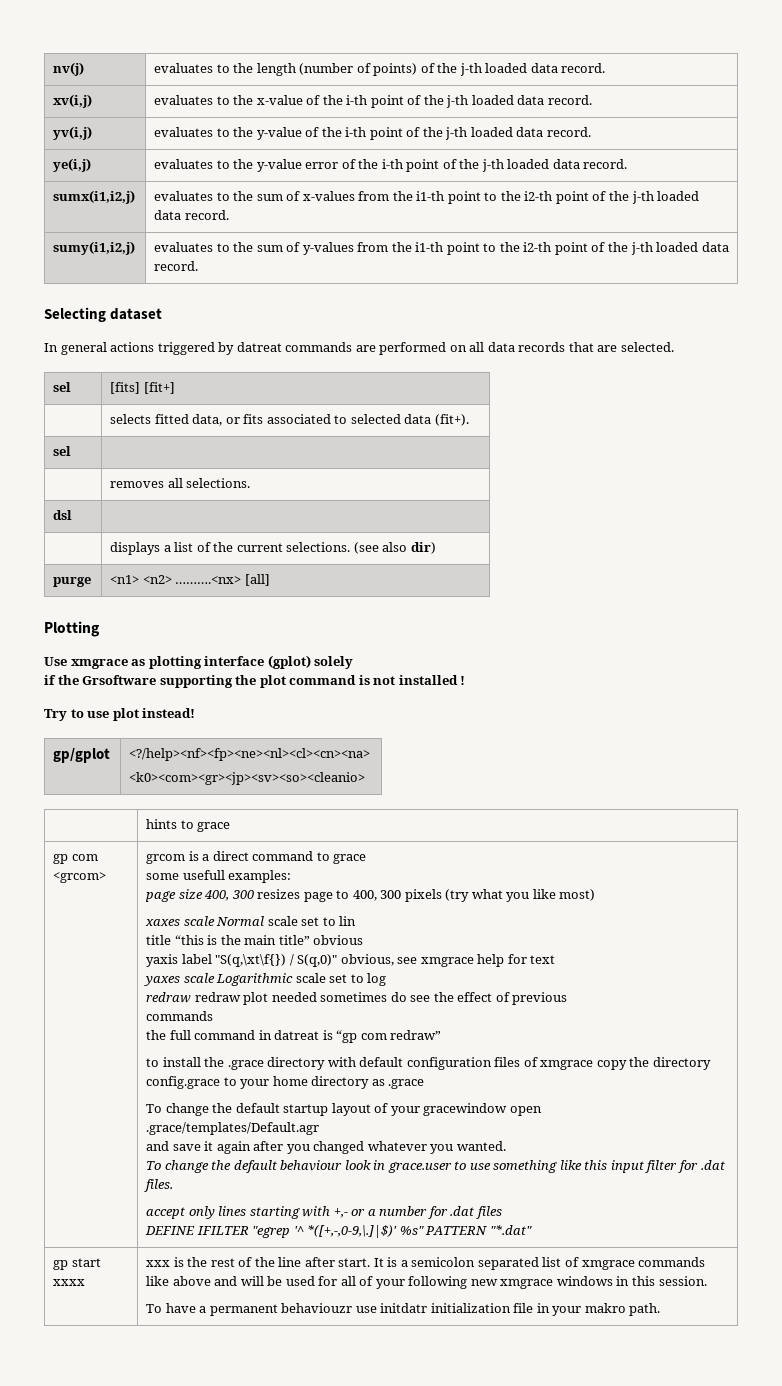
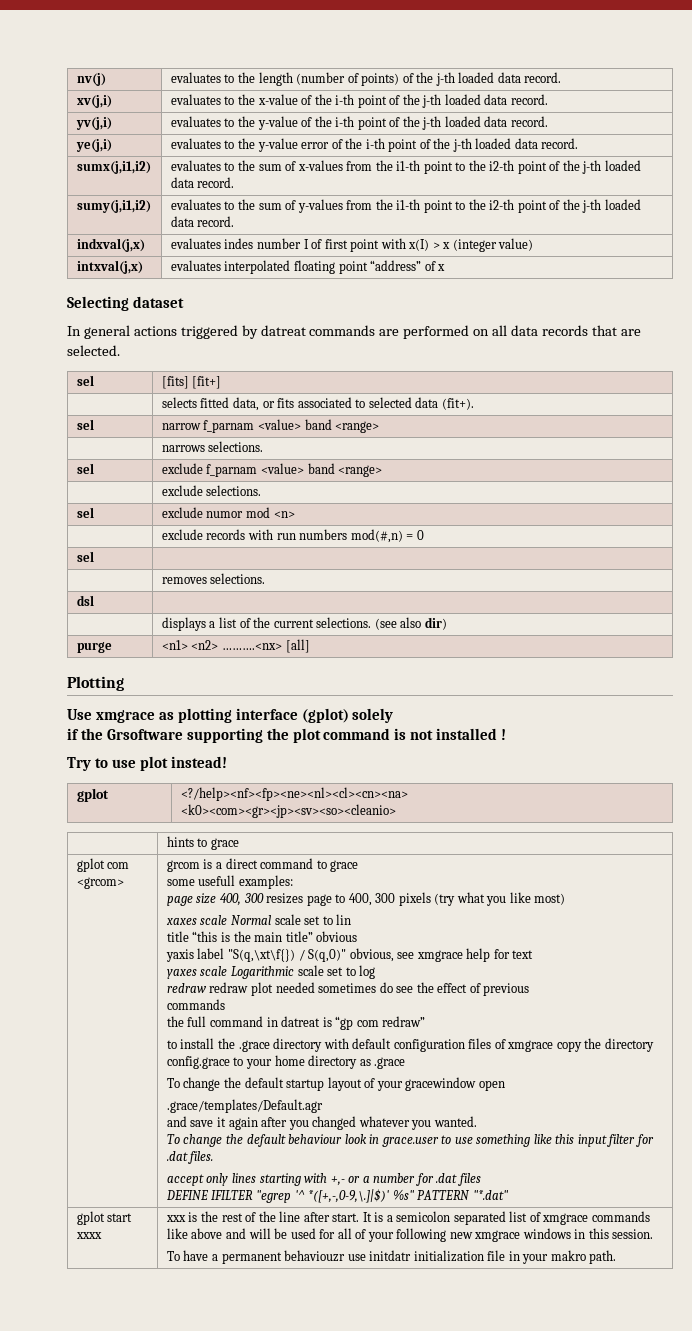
- xv(i,j) | evaluates to the x-value of the i-th point of the j-th loaded data record.
+ xv(j,i) | evaluates to the x-value of the i-th point of the j-th loaded data record.
- yv(i,j) | evaluates to the y-value of the i-th point of the j-th loaded data record.
+ yv(j,i) | evaluates to the y-value of the i-th point of the j-th loaded data record.
- ye(i,j) | evaluates to the y-value error of the i-th point of the j-th loaded data record.
+ ye(j,i) | evaluates to the y-value error of the i-th point of the j-th loaded data record.
- sumx(i1,i2,j) | evaluates to the sum of x-values from the i1-th point to the i2-th point of the j-th loaded data record.
+ sumx(j,i1,i2) | evaluates to the sum of x-values from the i1-th point to the i2-th point of the j-th loaded data record.
- sumy(i1,i2,j) | evaluates to the sum of y-values from the i1-th point to the i2-th point of the j-th loaded data record.
+ sumy(j,i1,i2) | evaluates to the sum of y-values from the i1-th point to the i2-th point of the j-th loaded data record.
+ indxval(j,x) | evaluates indes number I of first point with x(I) > x (integer value)
+ intxval(j,x) | evaluates interpolated floating point “address” of x
+ sel | narrow f_parnam <value> band <range>
+ | narrows selections.
+ sel | exclude f_parnam <value> band <range>
+ | exclude selections.
+ sel | exclude numor mod <n>
+ | exclude records with run numbers mod(#,n) = 0
- | removes all selections.
+ | removes selections.
- gp/gplot | <?/help><nf><fp><ne><nl><cl><cn><na>
+ gplot | <?/help><nf><fp><ne><nl><cl><cn><na>
- gp com <grcom>
+ gplot com <grcom>
- gp start xxxx
+ gplot start xxxx

